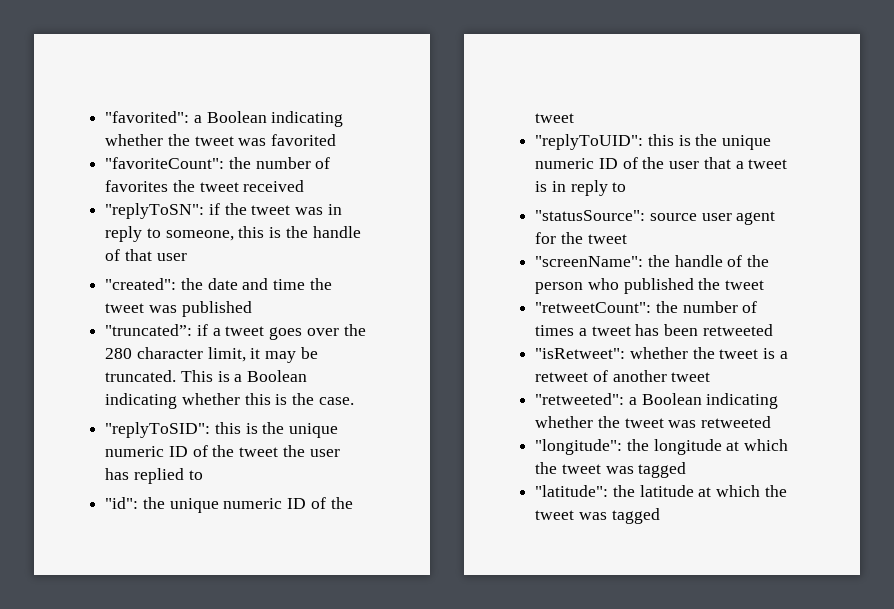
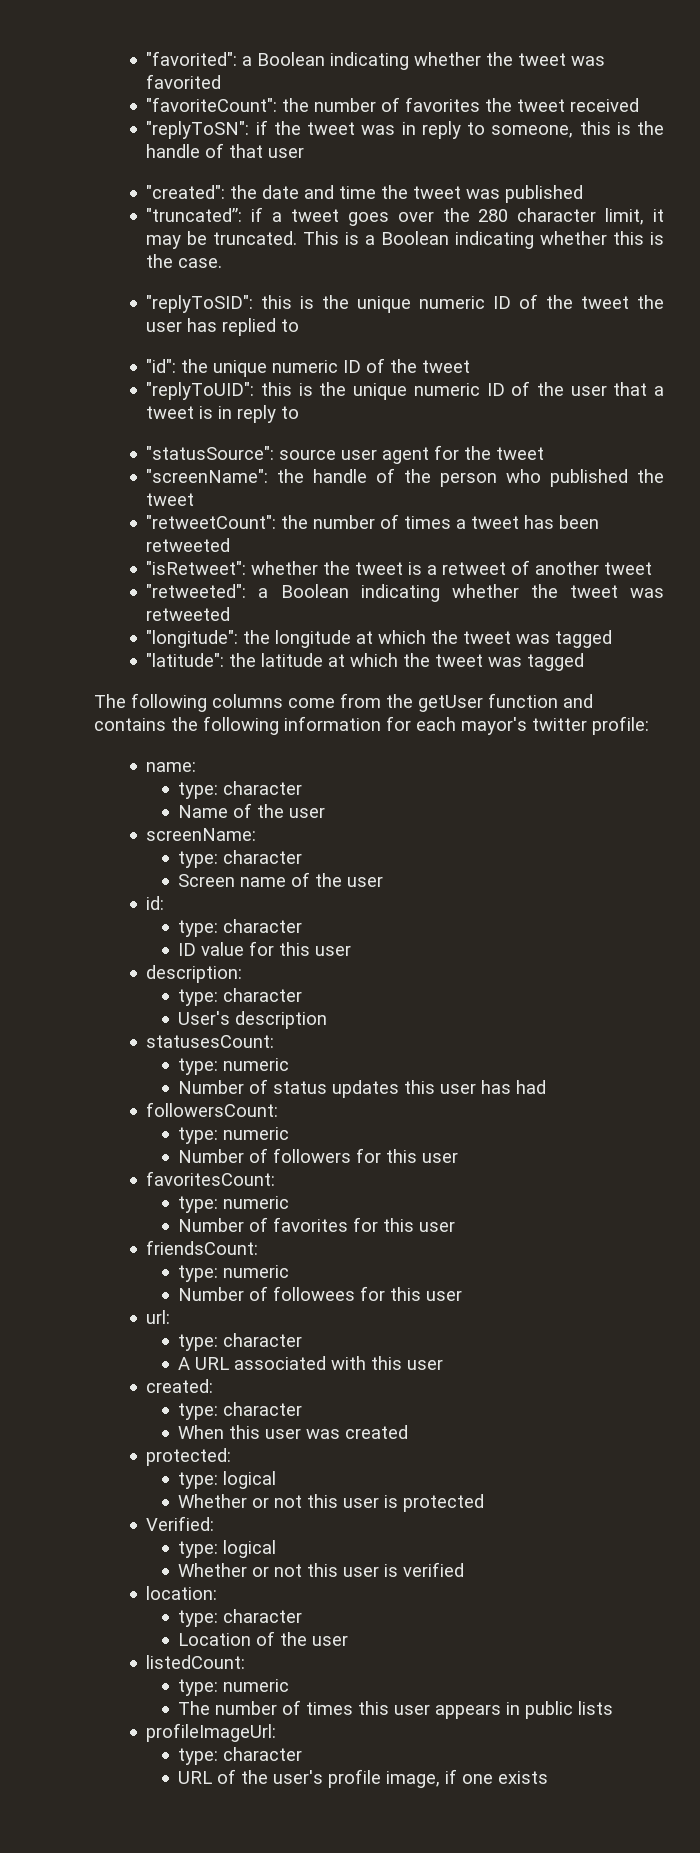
+ The following columns come from the getUser function and contains the following information for each mayor's twitter profile:
+ name:
+ type: character
+ Name of the user
+ screenName:
+ type: character
+ Screen name of the user
+ id:
+ type: character
+ ID value for this user
+ description:
+ type: character
+ User's description
+ statusesCount:
+ type: numeric
+ Number of status updates this user has had
+ followersCount:
+ type: numeric
+ Number of followers for this user
+ favoritesCount:
+ type: numeric
+ Number of favorites for this user
+ friendsCount:
+ type: numeric
+ Number of followees for this user
+ url:
+ type: character
+ A URL associated with this user
+ created:
+ type: character
+ When this user was created
+ protected:
+ type: logical
+ Whether or not this user is protected
+ Verified:
+ type: logical
+ Whether or not this user is verified
+ location:
+ type: character
+ Location of the user
+ listedCount:
+ type: numeric
+ The number of times this user appears in public lists
+ profileImageUrl:
+ type: character
+ URL of the user's profile image, if one exists

